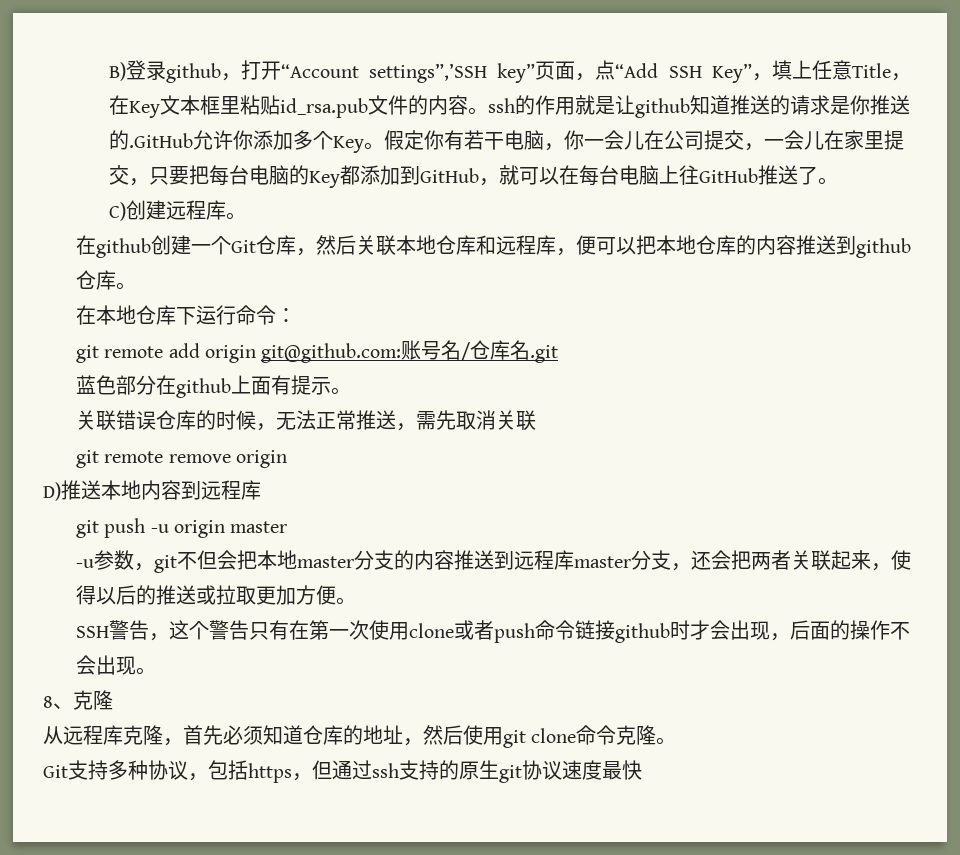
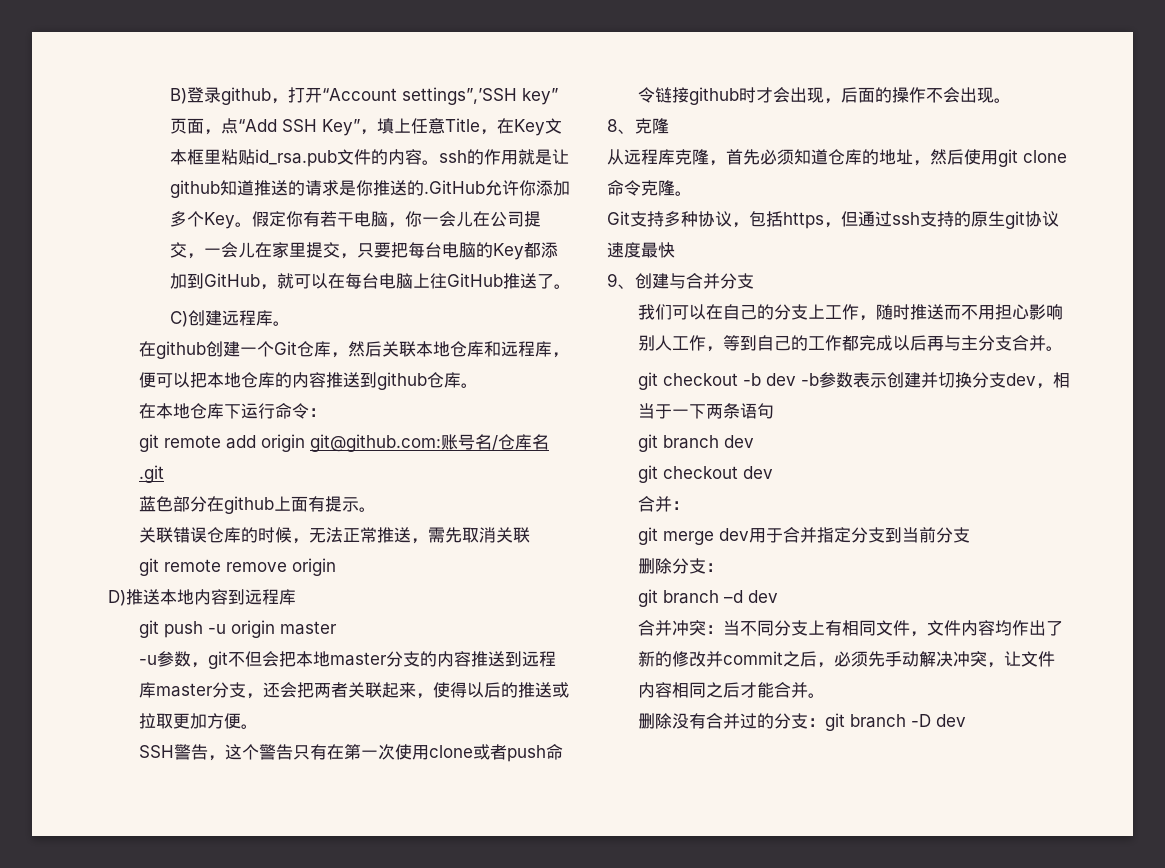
+ 9、创建与合并分支
+ 我们可以在自己的分支上工作，随时推送而不用担心影响别人工作，等到自己的工作都完成以后再与主分支合并。
+ git checkout -b dev -b参数表示创建并切换分支dev，相当于一下两条语句
+ git branch dev
+ git checkout dev
+ 合并：
+ git merge dev用于合并指定分支到当前分支
+ 删除分支：
+ git branch –d dev
+ 合并冲突：当不同分支上有相同文件，文件内容均作出了新的修改并commit之后，必须先手动解决冲突，让文件内容相同之后才能合并。
+ 删除没有合并过的分支：git branch -D dev

